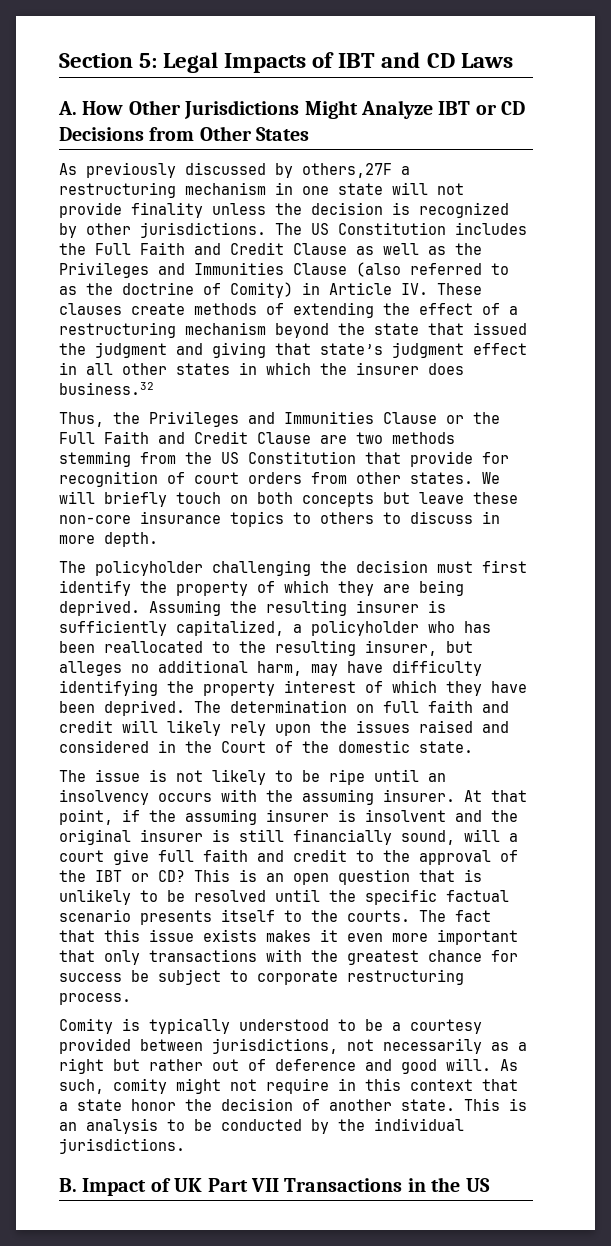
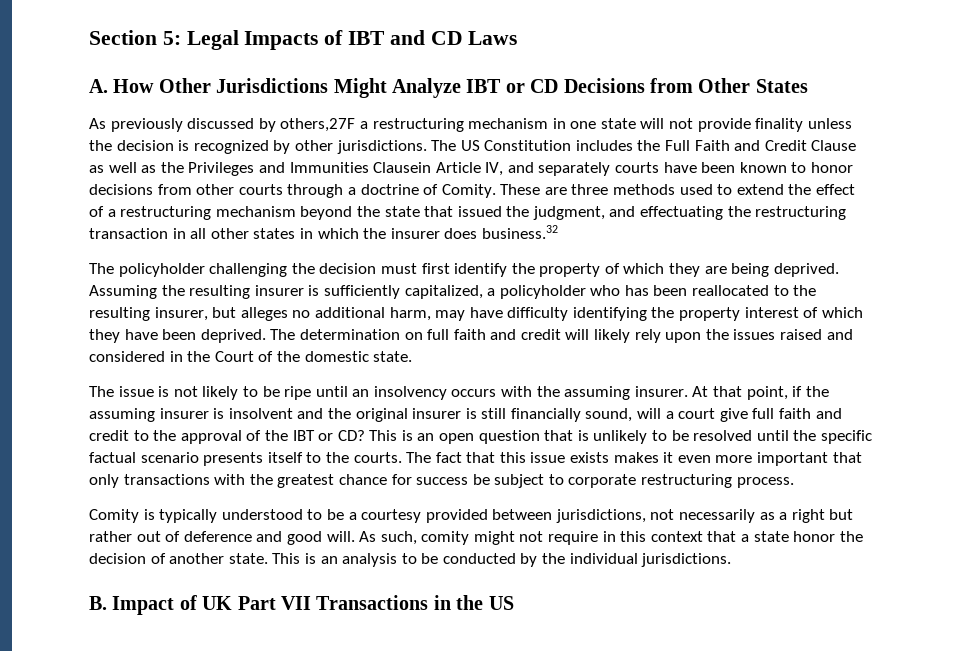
- The US Constitution includes the Full Faith and Credit Clause as well as the Privileges and Immunities Clause (also referred to as the doctrine of Comity) in Article IV. These clauses create methods of extending the effect of a restructuring mechanism beyond the state that issued the judgment and giving that state’s judgment effect in all other states in which the insurer does business.32
+ The US Constitution includes the Full Faith and Credit Clause as well as the Privileges and Immunities Clausein Article IV, and separately courts have been known to honor decisions from other courts through a doctrine of Comity. These are three methods used to extend the effect of a restructuring mechanism beyond the state that issued the judgment, and effectuating the restructuring transaction in all other states in which the insurer does business.32
- Thus, the Privileges and Immunities Clause or the Full Faith and Credit Clause are two methods stemming from the US Constitution that provide for recognition of court orders from other states. We will briefly touch on both concepts but leave these non-core insurance topics to others to discuss in more depth.

